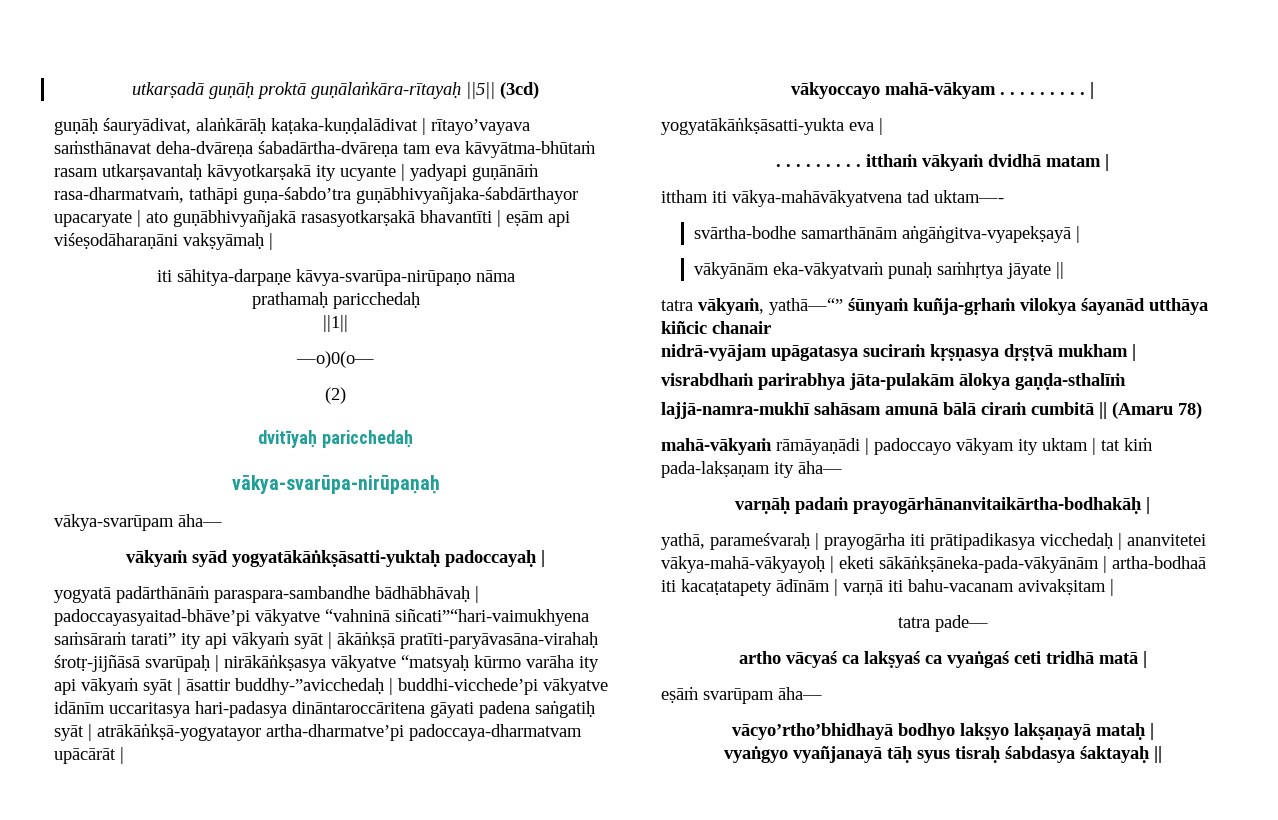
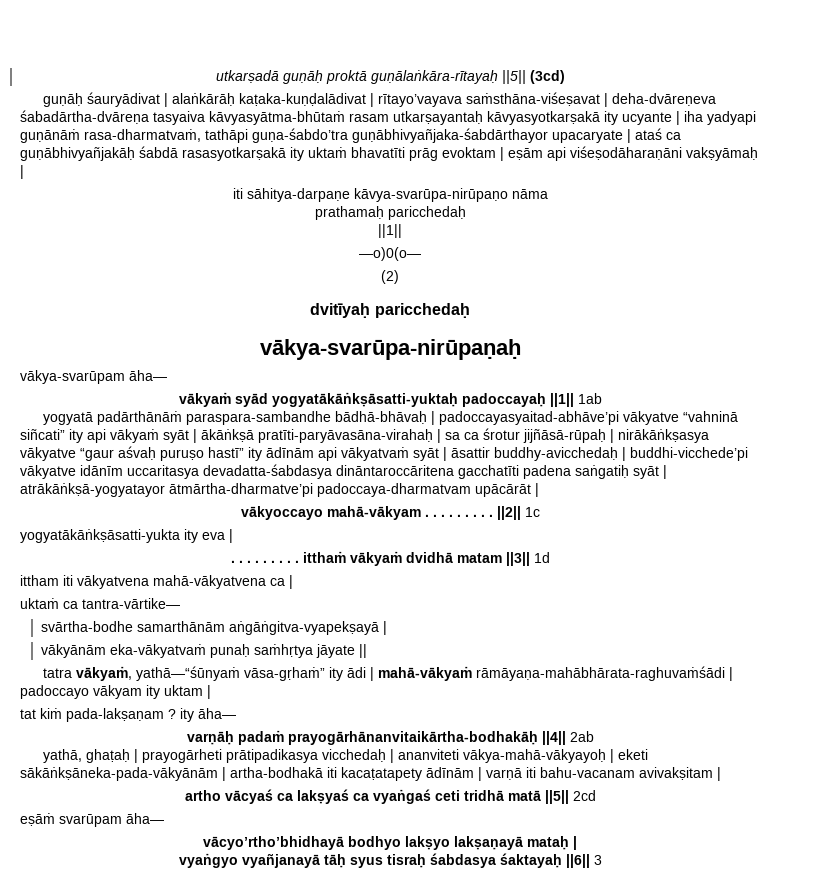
- guṇāḥ śauryādivat, alaṅkārāḥ kaṭaka-kuṇḍalādivat | rītayo’vayava saṁsthānavat deha-dvāreṇa śabadārtha-dvāreṇa tam eva kāvyātma-bhūtaṁ rasam utkarṣavantaḥ kāvyotkarṣakā ity ucyante | yadyapi guṇānāṁ rasa-dharmatvaṁ, tathāpi guṇa-śabdo’tra guṇābhivyañjaka-śabdārthayor upacaryate | ato guṇābhivyañjakā rasasyotkarṣakā bhavantīti | eṣām api viśeṣodāharaṇāni vakṣyāmaḥ |
+ guṇāḥ śauryādivat | alaṅkārāḥ kaṭaka-kuṇḍalādivat | rītayo’vayava saṁsthāna-viśeṣavat | deha-dvāreṇeva śabadārtha-dvāreṇa tasyaiva kāvyasyātma-bhūtaṁ rasam utkarṣayantaḥ kāvyasyotkarṣakā ity ucyante | iha yadyapi guṇānāṁ rasa-dharmatvaṁ, tathāpi guṇa-śabdo’tra guṇābhivyañjaka-śabdārthayor upacaryate | ataś ca guṇābhivyañjakāḥ śabdā rasasyotkarṣakā ity uktaṁ bhavatīti prāg evoktam | eṣām api viśeṣodāharaṇāni vakṣyāmaḥ |
- vākyaṁ syād yogyatākāṅkṣāsatti-yuktaḥ padoccayaḥ |
+ vākyaṁ syād yogyatākāṅkṣāsatti-yuktaḥ padoccayaḥ ||1|| 1ab
- yogyatā padārthānāṁ paraspara-sambandhe bādhābhāvaḥ | padoccayasyaitad-bhāve’pi vākyatve “vahninā siñcati”“hari-vaimukhyena saṁsāraṁ tarati” ity api vākyaṁ syāt | ākāṅkṣā pratīti-paryāvasāna-virahaḥ śrotṛ-jijñāsā svarūpaḥ | nirākāṅkṣasya vākyatve “matsyaḥ kūrmo varāha ity api vākyaṁ syāt | āsattir buddhy-”avicchedaḥ | buddhi-vicchede’pi vākyatve idānīm uccaritasya hari-padasya dināntaroccāritena gāyati padena saṅgatiḥ syāt | atrākāṅkṣā-yogyatayor artha-dharmatve’pi padoccaya-dharmatvam upācārāt |
+ yogyatā padārthānāṁ paraspara-sambandhe bādhā-bhāvaḥ | padoccayasyaitad-abhāve’pi vākyatve “vahninā siñcati” ity api vākyaṁ syāt | ākāṅkṣā pratīti-paryāvasāna-virahaḥ | sa ca śrotur jijñāsā-rūpaḥ | nirākāṅkṣasya vākyatve “gaur aśvaḥ puruṣo hastī” ity ādīnām api vākyatvaṁ syāt | āsattir buddhy-avicchedaḥ | buddhi-vicchede’pi vākyatve idānīm uccaritasya devadatta-śabdasya dināntaroccāritena gacchatīti padena saṅgatiḥ syāt | atrākāṅkṣā-yogyatayor ātmārtha-dharmatve’pi padoccaya-dharmatvam upācārāt |
- vākyoccayo mahā-vākyam . . . . . . . . . |
+ vākyoccayo mahā-vākyam . . . . . . . . . ||2|| 1c
- yogyatākāṅkṣāsatti-yukta eva |
+ yogyatākāṅkṣāsatti-yukta ity eva |
- . . . . . . . . . itthaṁ vākyaṁ dvidhā matam |
+ . . . . . . . . . itthaṁ vākyaṁ dvidhā matam ||3|| 1d
- ittham iti vākya-mahāvākyatvena tad uktam—-
+ ittham iti vākyatvena mahā-vākyatvena ca |
+ uktaṁ ca tantra-vārtike—
- tatra vākyaṁ, yathā—“” śūnyaṁ kuñja-gṛhaṁ vilokya śayanād utthāya kiñcic chanair
- nidrā-vyājam upāgatasya suciraṁ kṛṣṇasya dṛṣṭvā mukham |
- visrabdhaṁ parirabhya jāta-pulakām ālokya gaṇḍa-sthalīṁ
- lajjā-namra-mukhī sahāsam amunā bālā ciraṁ cumbitā || (Amaru 78)
- mahā-vākyaṁ rāmāyaṇādi | padoccayo vākyam ity uktam | tat kiṁ pada-lakṣaṇam ity āha—
+ tatra vākyaṁ, yathā—“śūnyaṁ vāsa-gṛhaṁ” ity ādi | mahā-vākyaṁ rāmāyaṇa-mahābhārata-raghuvaṁśādi | padoccayo vākyam ity uktam |
+ tat kiṁ pada-lakṣaṇam ? ity āha—
- varṇāḥ padaṁ prayogārhānanvitaikārtha-bodhakāḥ |
+ varṇāḥ padaṁ prayogārhānanvitaikārtha-bodhakāḥ ||4|| 2ab
- yathā, parameśvaraḥ | prayogārha iti prātipadikasya vicchedaḥ | ananvitetei vākya-mahā-vākyayoḥ | eketi sākāṅkṣāneka-pada-vākyānām | artha-bodhaā iti kacaṭatapety ādīnām | varṇā iti bahu-vacanam avivakṣitam |
+ yathā, ghaṭaḥ | prayogārheti prātipadikasya vicchedaḥ | ananviteti vākya-mahā-vākyayoḥ | eketi sākāṅkṣāneka-pada-vākyānām | artha-bodhakā iti kacaṭatapety ādīnām | varṇā iti bahu-vacanam avivakṣitam |
- tatra pade—
- artho vācyaś ca lakṣyaś ca vyaṅgaś ceti tridhā matā |
+ artho vācyaś ca lakṣyaś ca vyaṅgaś ceti tridhā matā ||5|| 2cd
- vyaṅgyo vyañjanayā tāḥ syus tisraḥ śabdasya śaktayaḥ ||
+ vyaṅgyo vyañjanayā tāḥ syus tisraḥ śabdasya śaktayaḥ ||6|| 3

